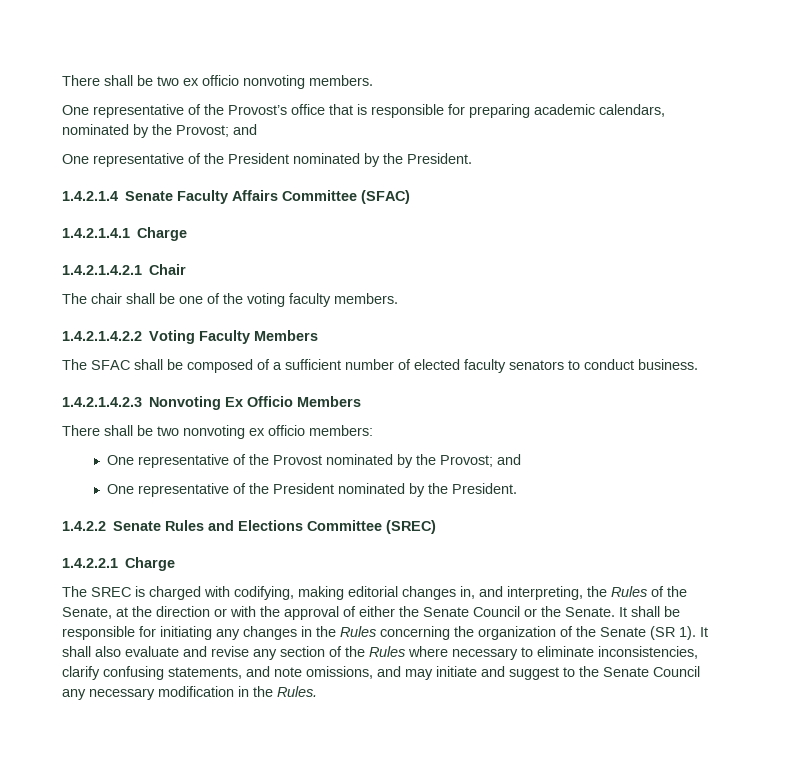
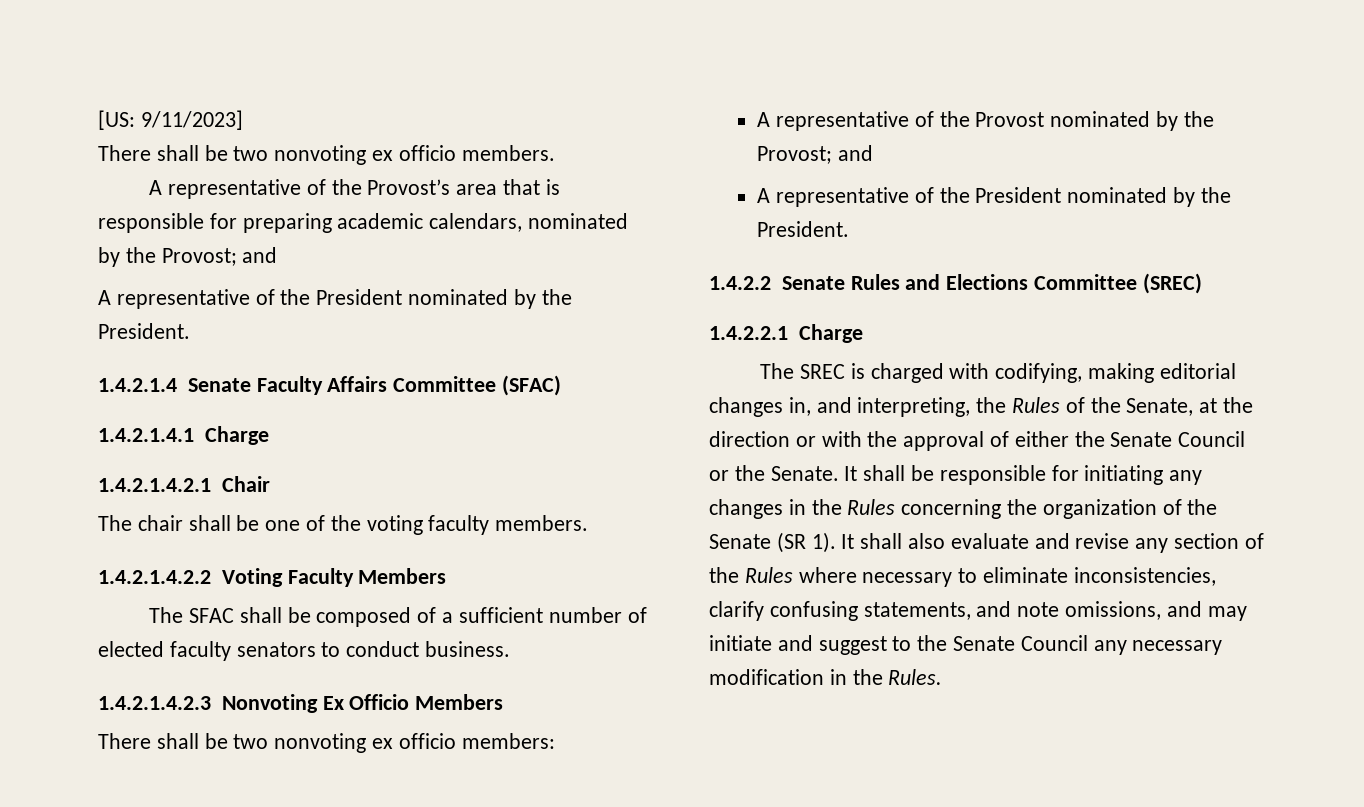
- There shall be two ex officio nonvoting members.
- One representative of the Provost’s office that is responsible for preparing academic calendars, nominated by the Provost; and
- One representative of the President nominated by the President.
+ [US: 9/11/2023]
+ There shall be two nonvoting ex officio members.
+ A representative of the Provost’s area that is responsible for preparing academic calendars, nominated by the Provost; and
+ A representative of the President nominated by the President.
- One representative of the Provost nominated by the Provost; and
- One representative of the President nominated by the President.
+ A representative of the Provost nominated by the Provost; and
+ A representative of the President nominated by the President.

